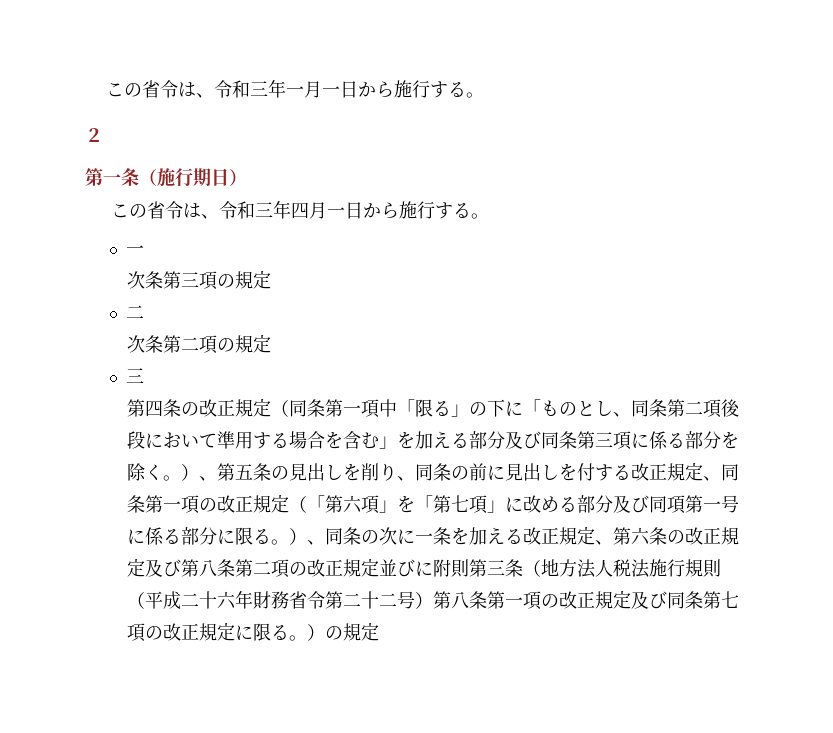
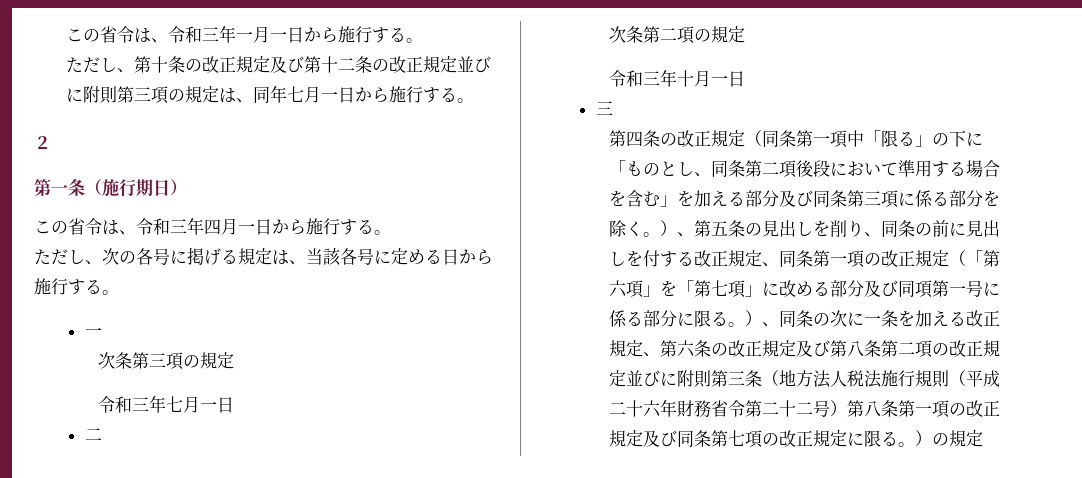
+ ただし、第十条の改正規定及び第十二条の改正規定並びに附則第三項の規定は、同年七月一日から施行する。
+ ただし、次の各号に掲げる規定は、当該各号に定める日から施行する。
+ 令和三年七月一日
+ 令和三年十月一日

